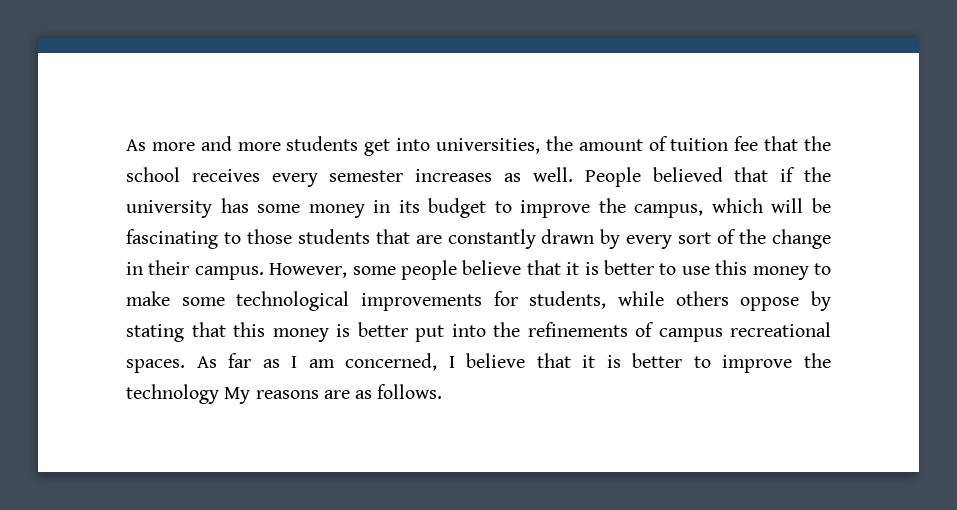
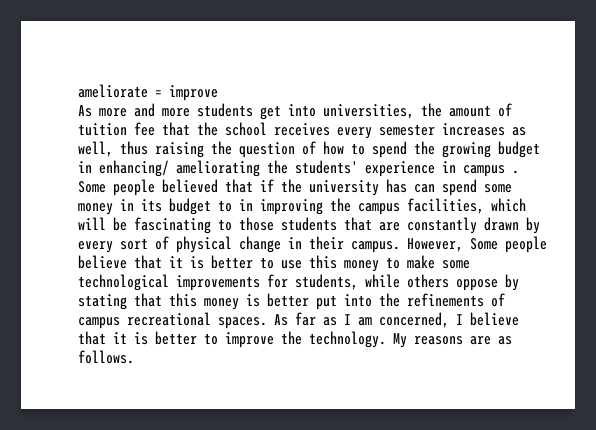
+ ameliorate = improve
- As more and more students get into universities, the amount of tuition fee that the school receives every semester increases as well. People believed that if the university has some money in its budget to improve the campus, which will be fascinating to those students that are constantly drawn by every sort of the change in their campus.
+ As more and more students get into universities, the amount of tuition fee that the school receives every semester increases as well, thus raising the question of how to spend the growing budget in enhancing/ ameliorating the students' experience in campus . Some people believed that if the university has can spend some money in its budget to in improving the campus facilities, which will be fascinating to those students that are constantly drawn by every sort of physical change in their campus.
- However, some people believe that it is better to use this money to make some technological improvements for students, while others oppose by stating that this money is better put into the refinements of campus recreational spaces.
+ However, Some people believe that it is better to use this money to make some technological improvements for students, while others oppose by stating that this money is better put into the refinements of campus recreational spaces.
- As far as I am concerned, I believe that it is better to improve the technology My reasons are as follows.
+ As far as I am concerned, I believe that it is better to improve the technology. My reasons are as follows.

